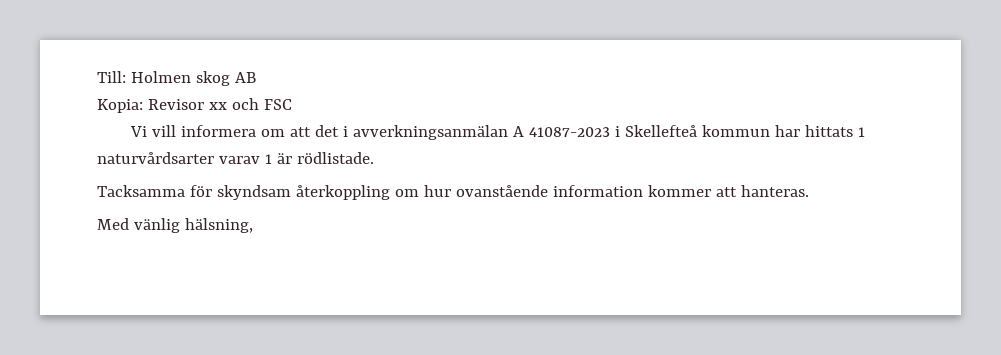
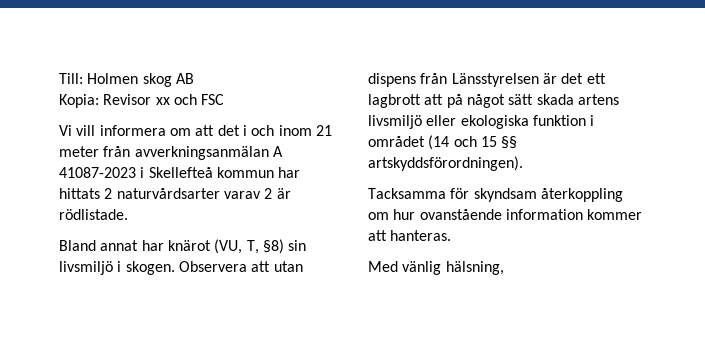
- Vi vill informera om att det i avverkningsanmälan A 41087-2023 i Skellefteå kommun har hittats 1 naturvårdsarter varav 1 är rödlistade.
+ Vi vill informera om att det i och inom 21 meter från avverkningsanmälan A 41087-2023 i Skellefteå kommun har hittats 2 naturvårdsarter varav 2 är rödlistade.
+ Bland annat har knärot (VU, T, §8) sin livsmiljö i skogen. Observera att utan dispens från Länsstyrelsen är det ett lagbrott att på något sätt skada artens livsmiljö eller ekologiska funktion i området (14 och 15 §§ artskyddsförordningen).

